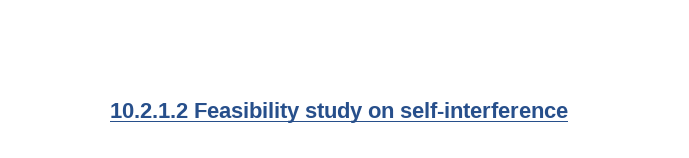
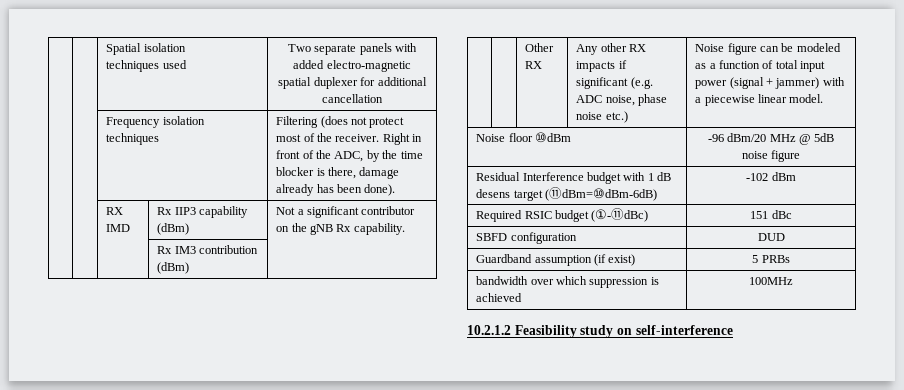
+ | | Spatial isolation
+ techniques used | Two separate panels with added electro-magnetic spatial duplexer for additional cancellation
+ | | Frequency isolation techniques | Filtering (does not protect most of the receiver. Right in front of the ADC, by the time blocker is there, damage already has been done).
+ | | RX IMD | Rx IIP3 capability (dBm) | Not a significant contributor on the gNB Rx capability.
+ | | | Rx IM3 contribution (dBm) |
+ | | Other RX | Any other RX impacts if significant (e.g. ADC noise, phase noise etc.) | Noise figure can be modeled as a function of total input power (signal + jammer) with a piecewise linear model.
+ Noise floor ⑩dBm | -96 dBm/20 MHz @ 5dB noise figure
+ Residual Interference budget with 1 dB desens target (⑪dBm=⑩dBm-6dB) | -102 dBm
+ Required RSIC budget (①-⑪dBc) | 151 dBc
+ SBFD configuration | DUD
+ Guardband assumption (if exist) | 5 PRBs
+ bandwidth over which suppression is achieved | 100MHz

